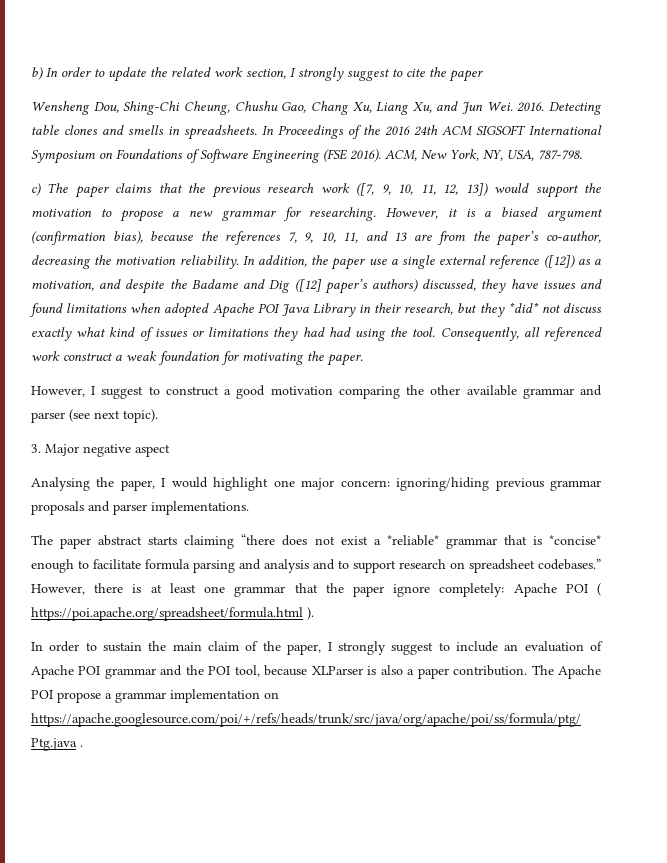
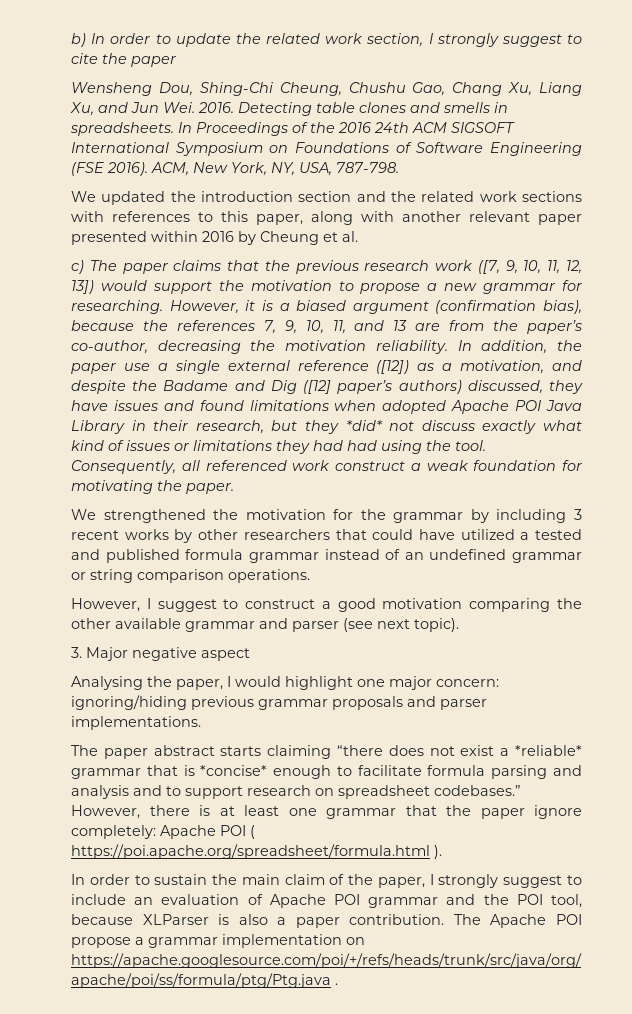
+ We updated the introduction section and the related work sections with references to this paper, along with another relevant paper presented within 2016 by Cheung et al.
+ We strengthened the motivation for the grammar by including 3 recent works by other researchers that could have utilized a tested and published formula grammar instead of an undefined grammar or string comparison operations.

